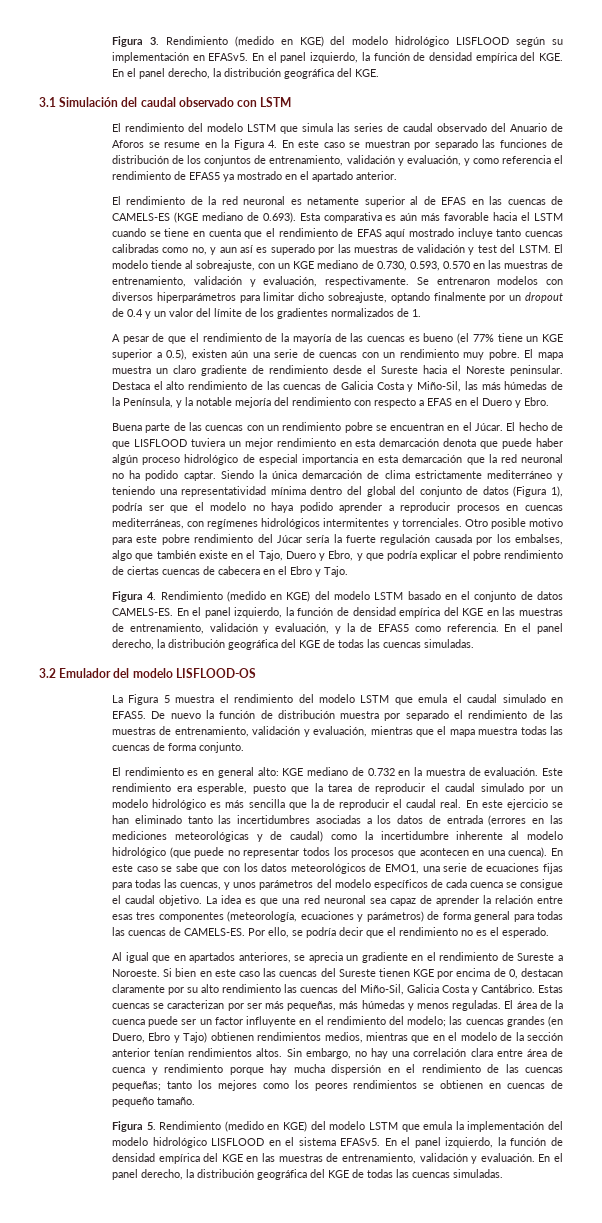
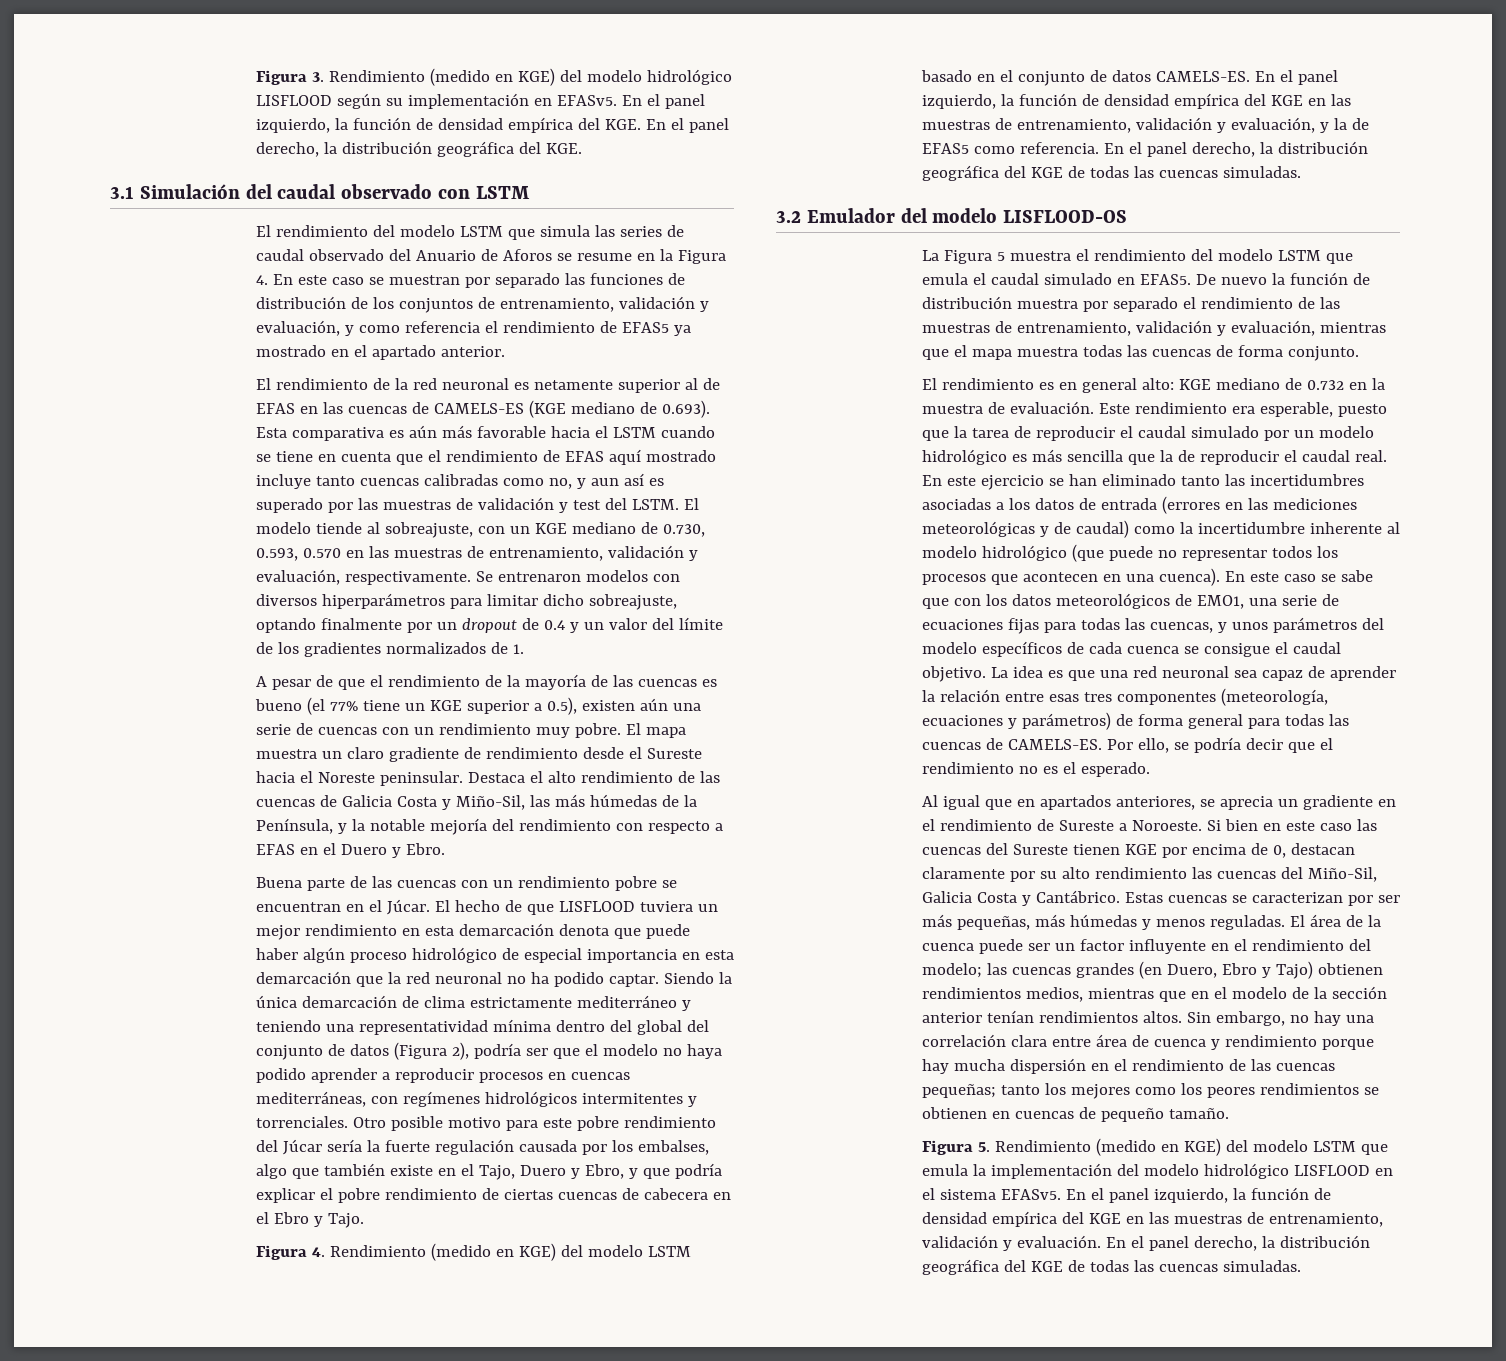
- Siendo la única demarcación de clima estrictamente mediterráneo y teniendo una representatividad mínima dentro del global del conjunto de datos (Figura 1), podría ser que el modelo no haya podido aprender a reproducir procesos en cuencas mediterráneas, con regímenes hidrológicos intermitentes y torrenciales.
+ Siendo la única demarcación de clima estrictamente mediterráneo y teniendo una representatividad mínima dentro del global del conjunto de datos (Figura 2), podría ser que el modelo no haya podido aprender a reproducir procesos en cuencas mediterráneas, con regímenes hidrológicos intermitentes y torrenciales.

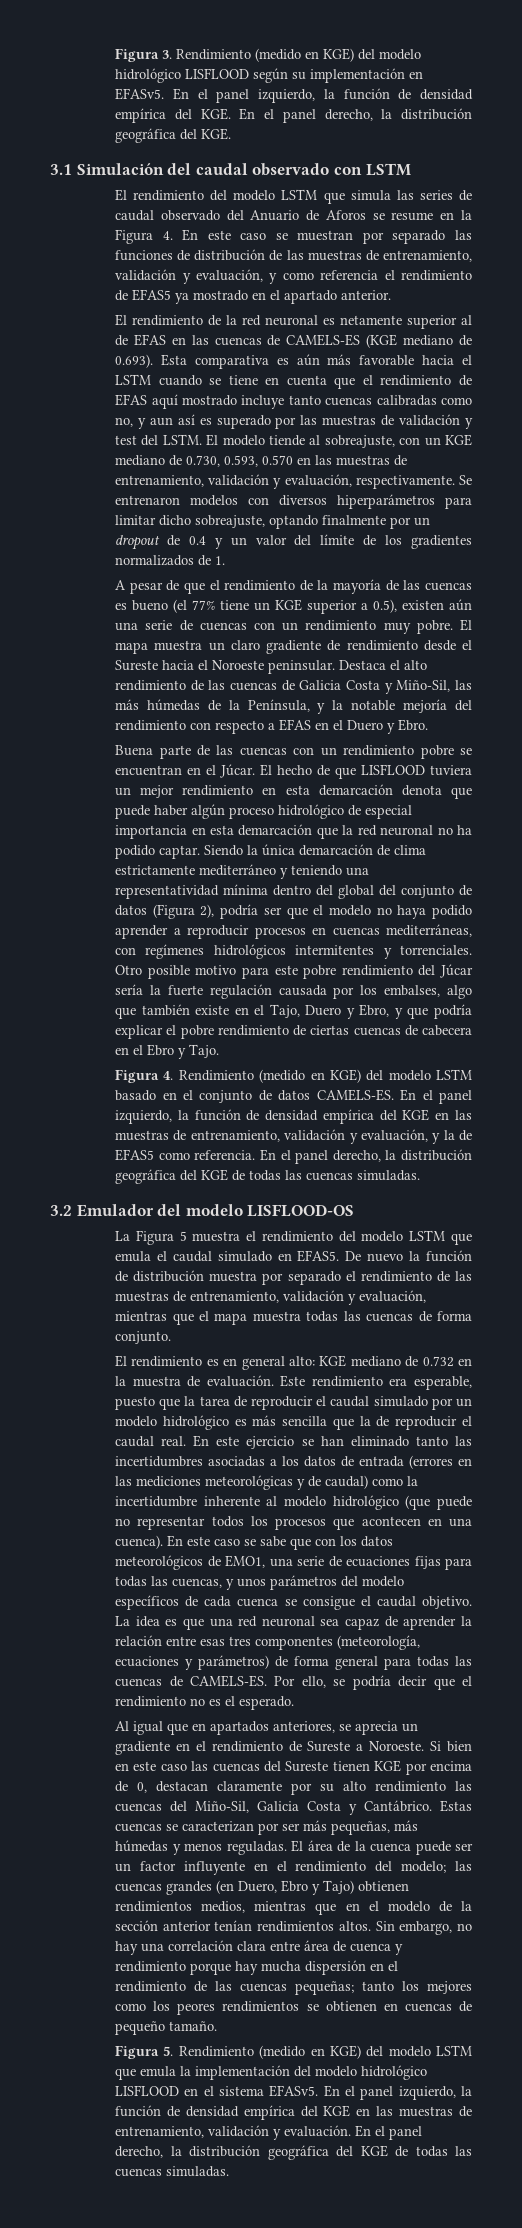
- El rendimiento del modelo LSTM que simula las series de caudal observado del Anuario de Aforos se resume en la Figura 4. En este caso se muestran por separado las funciones de distribución de los conjuntos de entrenamiento, validación y evaluación, y como referencia el rendimiento de EFAS5 ya mostrado en el apartado anterior.
+ El rendimiento del modelo LSTM que simula las series de caudal observado del Anuario de Aforos se resume en la Figura 4. En este caso se muestran por separado las funciones de distribución de las muestras de entrenamiento, validación y evaluación, y como referencia el rendimiento de EFAS5 ya mostrado en el apartado anterior.
- El mapa muestra un claro gradiente de rendimiento desde el Sureste hacia el Noreste peninsular.
+ El mapa muestra un claro gradiente de rendimiento desde el Sureste hacia el Noroeste peninsular.

